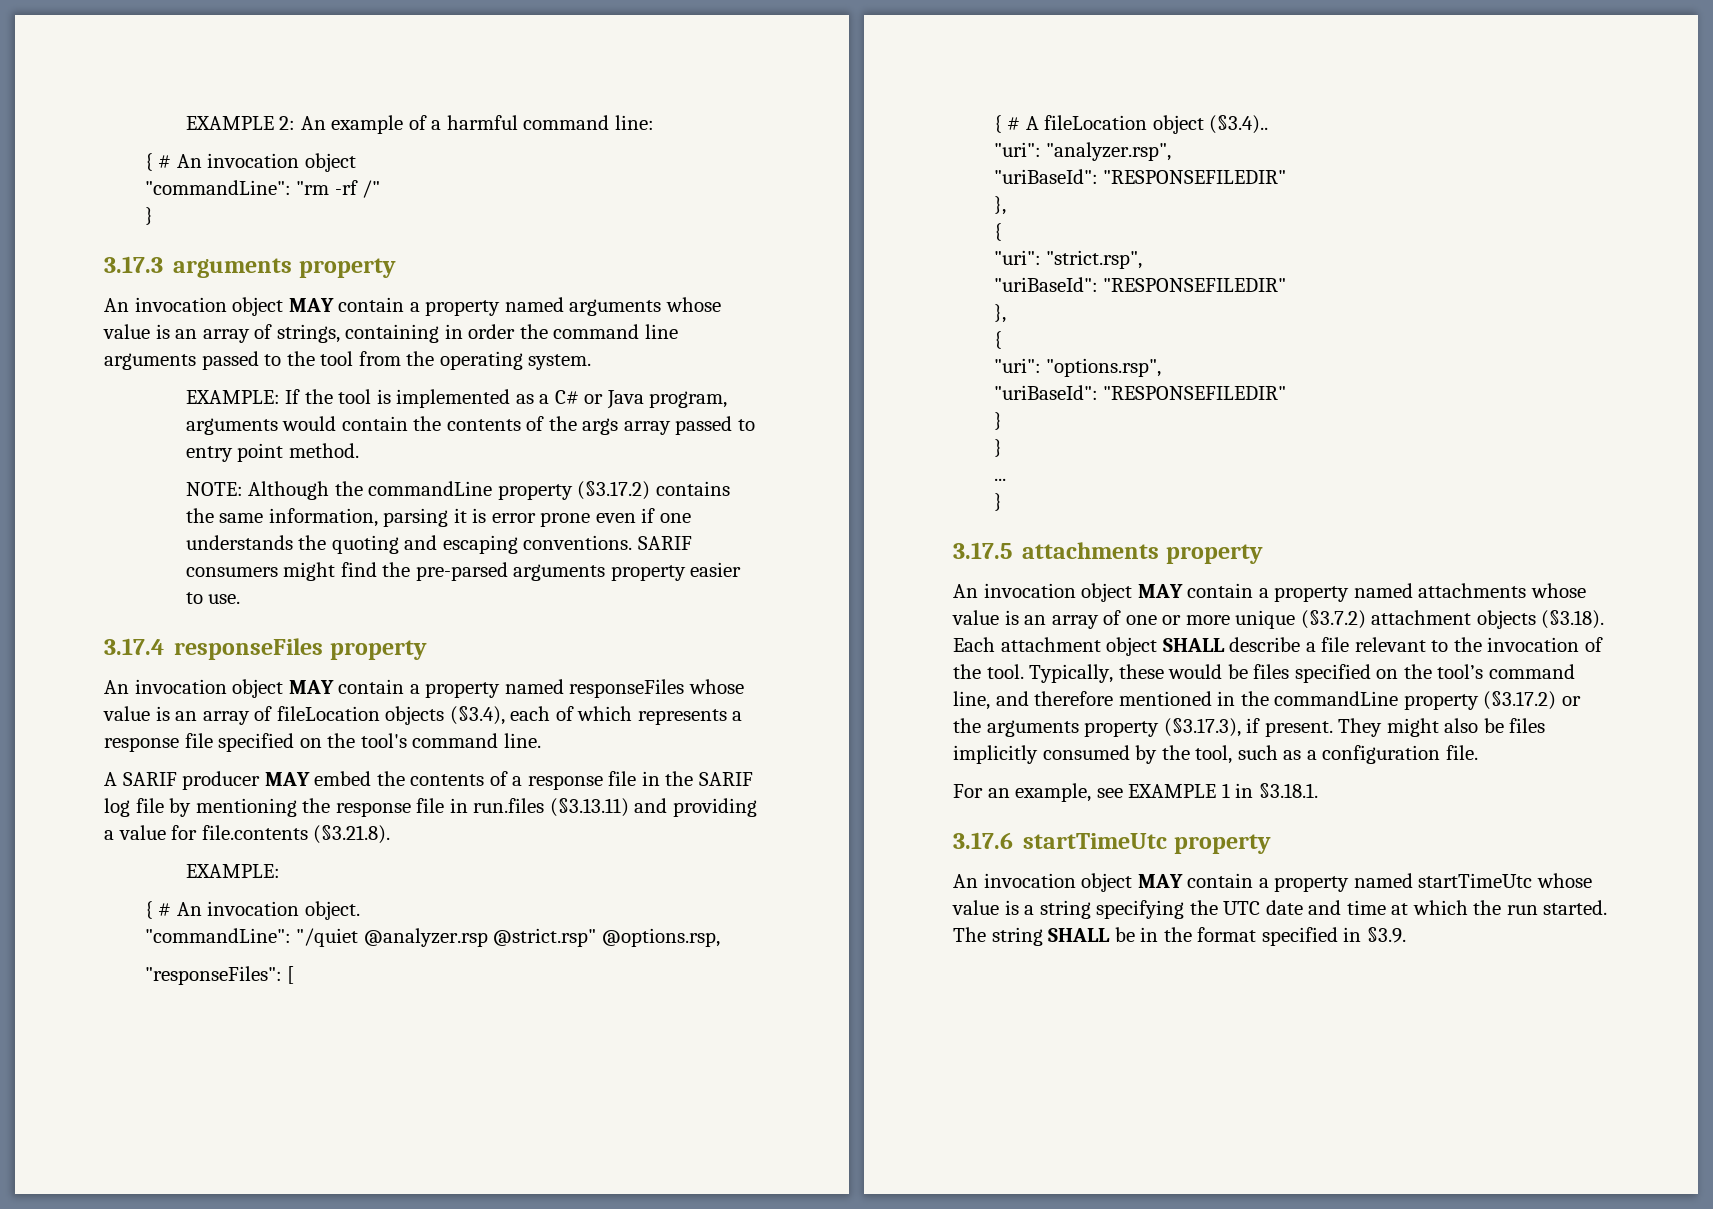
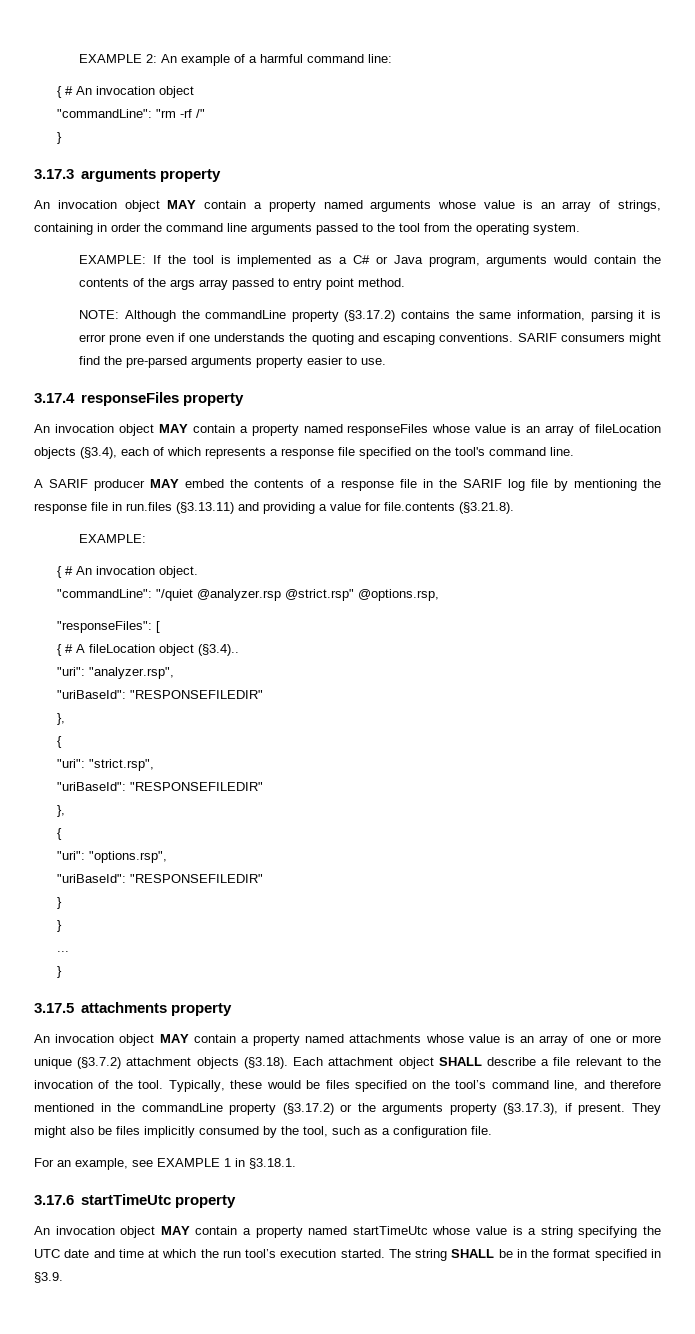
- An invocation object MAY contain a property named startTimeUtc whose value is a string specifying the UTC date and time at which the run started.
+ An invocation object MAY contain a property named startTimeUtc whose value is a string specifying the UTC date and time at which the run tool’s execution started.

